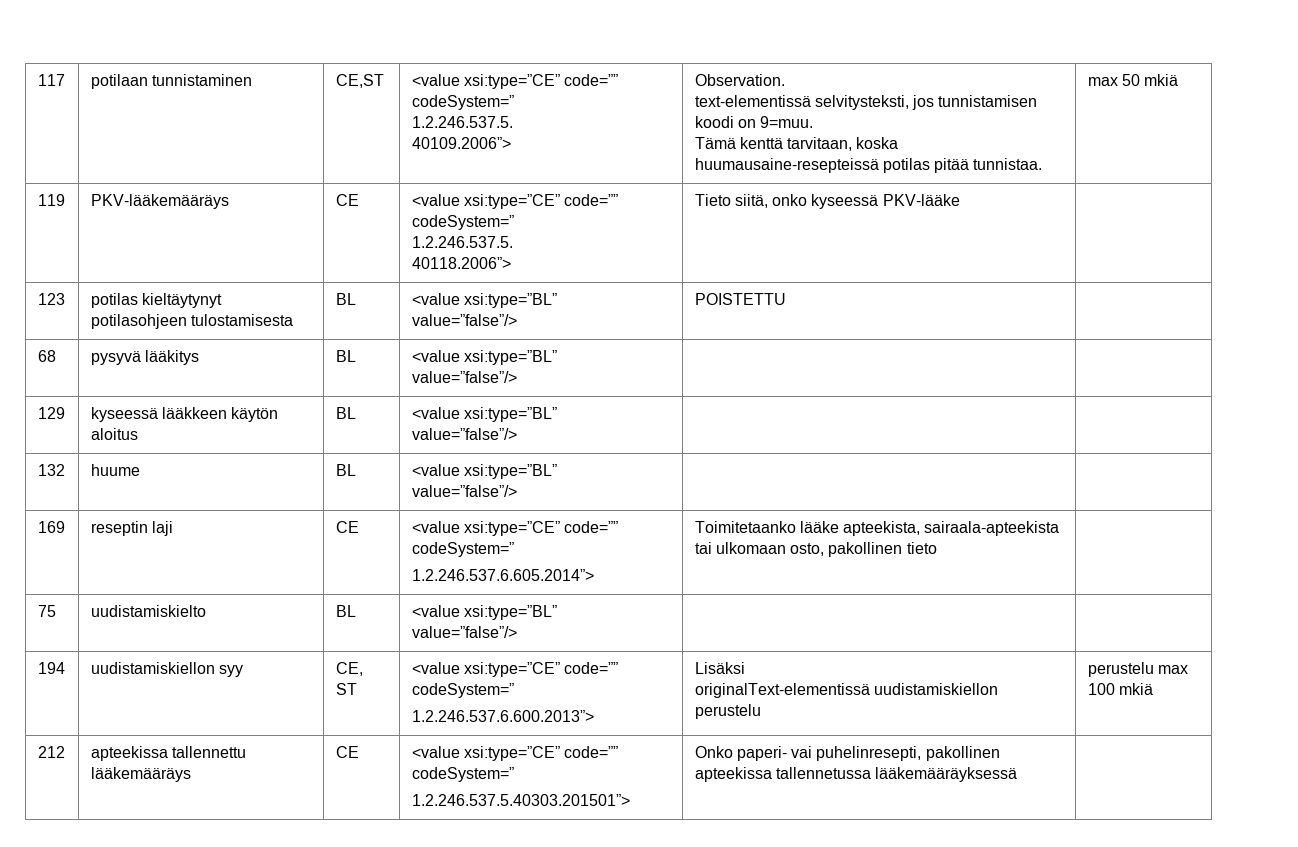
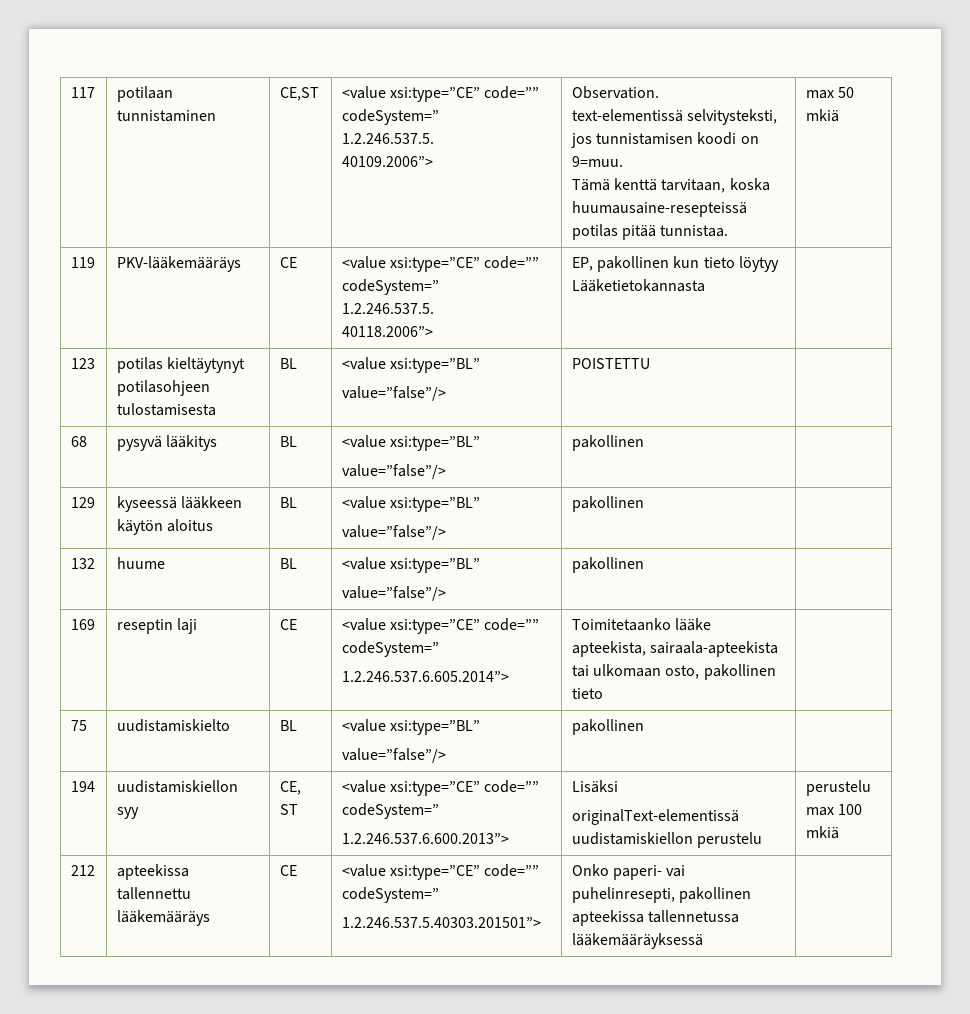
  119 | PKV-lääkemääräys | CE | <value xsi:type=”CE” code=”” codeSystem=”
  1.2.246.537.5.
- 40118.2006”> | Tieto siitä, onko kyseessä PKV-lääke |
+ 40118.2006”> | EP, pakollinen kun tieto löytyy Lääketietokannasta |
  68 | pysyvä lääkitys | BL | <value xsi:type=”BL”
- value=”false”/> | |
+ value=”false”/> | pakollinen |
  129 | kyseessä lääkkeen käytön aloitus | BL | <value xsi:type=”BL”
- value=”false”/> | |
+ value=”false”/> | pakollinen |
  132 | huume | BL | <value xsi:type=”BL”
- value=”false”/> | |
+ value=”false”/> | pakollinen |
  75 | uudistamiskielto | BL | <value xsi:type=”BL”
- value=”false”/> | |
+ value=”false”/> | pakollinen |

